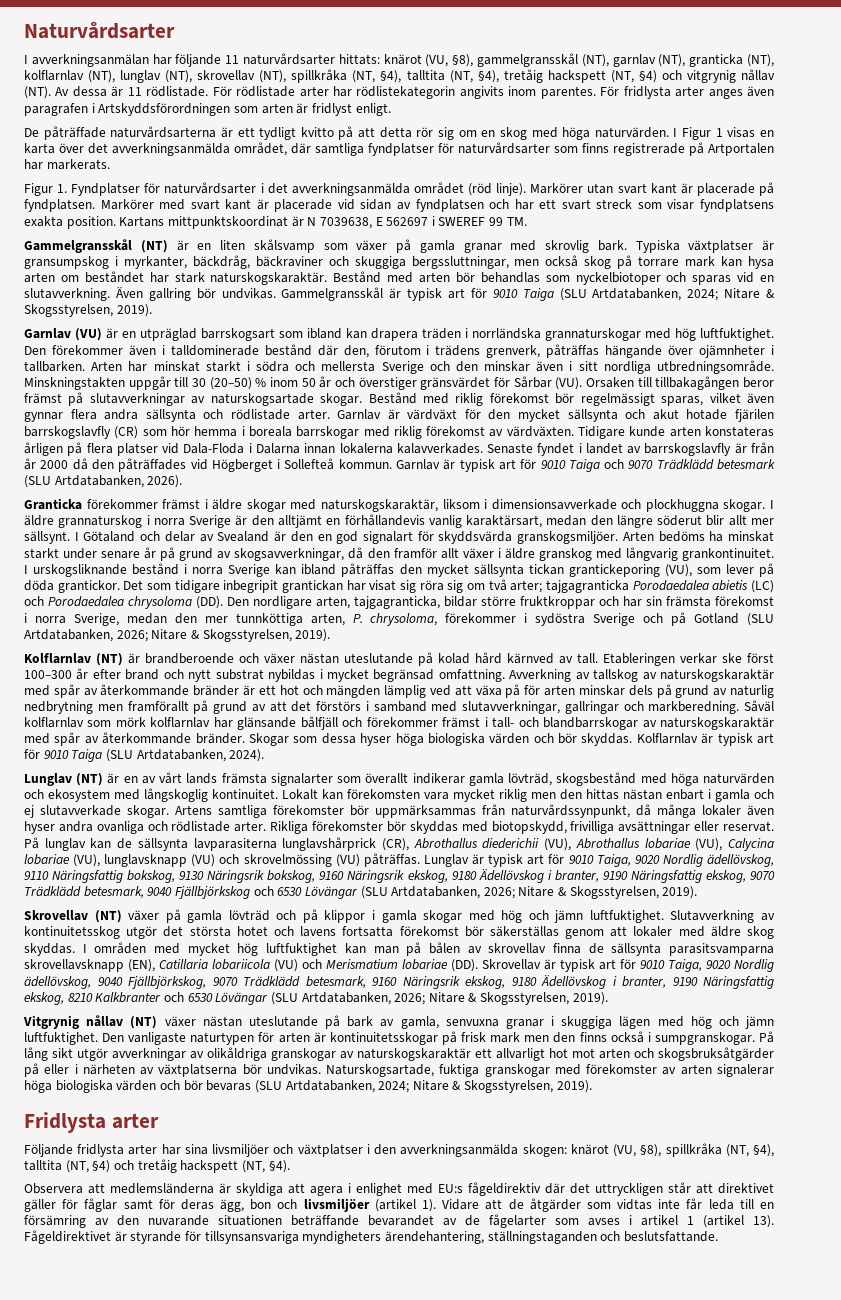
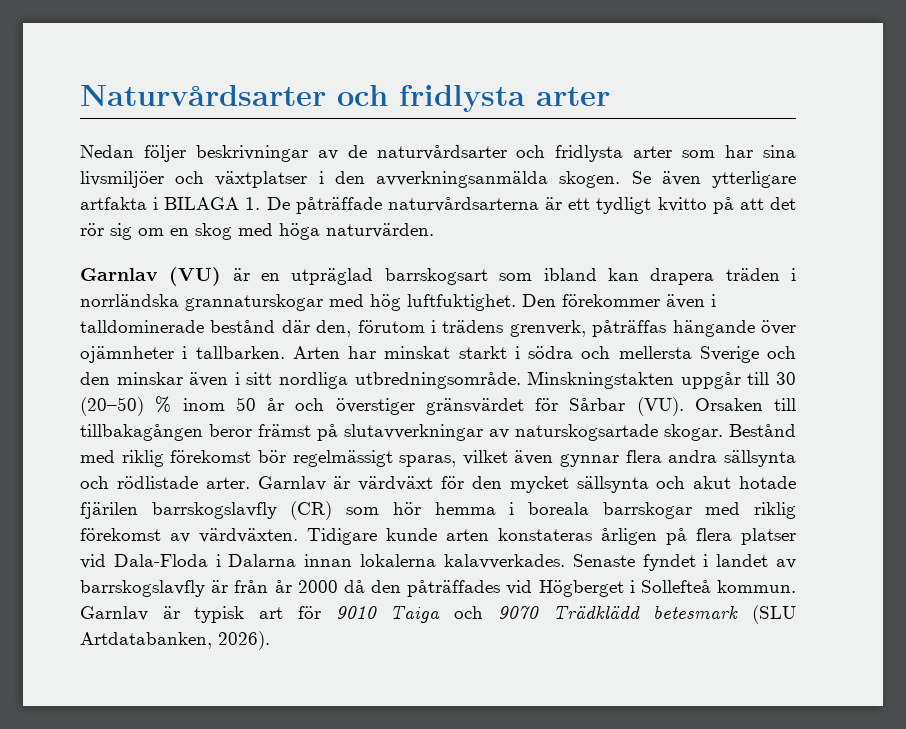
- Naturvårdsarter
- I avverkningsanmälan har följande 11 naturvårdsarter hittats: knärot (VU, §8), gammelgransskål (NT), garnlav (NT), granticka (NT), kolflarnlav (NT), lunglav (NT), skrovellav (NT), spillkråka (NT, §4), talltita (NT, §4), tretåig hackspett (NT, §4) och vitgrynig nållav (NT). Av dessa är 11 rödlistade. För rödlistade arter har rödlistekategorin angivits inom parentes. För fridlysta arter anges även paragrafen i Artskyddsförordningen som arten är fridlyst enligt.
- De påträffade naturvårdsarterna är ett tydligt kvitto på att detta rör sig om en skog med höga naturvärden. I Figur 1 visas en karta över det avverkningsanmälda området, där samtliga fyndplatser för naturvårdsarter som finns registrerade på Artportalen har markerats.
- Figur 1. Fyndplatser för naturvårdsarter i det avverkningsanmälda området (röd linje). Markörer utan svart kant är placerade på fyndplatsen. Markörer med svart kant är placerade vid sidan av fyndplatsen och har ett svart streck som visar fyndplatsens exakta position. Kartans mittpunktskoordinat är N 7039638, E 562697 i SWEREF 99 TM.
- Gammelgransskål (NT) är en liten skålsvamp som växer på gamla granar med skrovlig bark. Typiska växtplatser är gransumpskog i myrkanter, bäckdråg, bäckraviner och skuggiga bergssluttningar, men också skog på torrare mark kan hysa arten om beståndet har stark naturskogskaraktär. Bestånd med arten bör behandlas som nyckelbiotoper och sparas vid en slutavverkning. Även gallring bör undvikas. Gammelgransskål är typisk art för 9010 Taiga (SLU Artdatabanken, 2024; Nitare & Skogsstyrelsen, 2019).
+ Naturvårdsarter och fridlysta arter
+ Nedan följer beskrivningar av de naturvårdsarter och fridlysta arter som har sina livsmiljöer och växtplatser i den avverkningsanmälda skogen. Se även ytterligare artfakta i BILAGA 1. De påträffade naturvårdsarterna är ett tydligt kvitto på att det rör sig om en skog med höga naturvärden.
- Granticka förekommer främst i äldre skogar med naturskogskaraktär, liksom i dimensionsavverkade och plockhuggna skogar. I äldre grannaturskog i norra Sverige är den alltjämt en förhållandevis vanlig karaktärsart, medan den längre söderut blir allt mer sällsynt. I Götaland och delar av Svealand är den en god signalart för skyddsvärda granskogsmiljöer. Arten bedöms ha minskat starkt under senare år på grund av skogsavverkningar, då den framför allt växer i äldre granskog med långvarig grankontinuitet. I urskogsliknande bestånd i norra Sverige kan ibland påträffas den mycket sällsynta tickan grantickeporing (VU), som lever på döda grantickor. Det som tidigare inbegripit grantickan har visat sig röra sig om två arter; tajgagranticka Porodaedalea abietis (LC) och Porodaedalea chrysoloma (DD). Den nordligare arten, tajgagranticka, bildar större fruktkroppar och har sin främsta förekomst i norra Sverige, medan den mer tunnköttiga arten, P. chrysoloma, förekommer i sydöstra Sverige och på Gotland (SLU Artdatabanken, 2026; Nitare & Skogsstyrelsen, 2019).
- Kolflarnlav (NT) är brandberoende och växer nästan uteslutande på kolad hård kärnved av tall. Etableringen verkar ske först 100–300 år efter brand och nytt substrat nybildas i mycket begränsad omfattning. Avverkning av tallskog av naturskogskaraktär med spår av återkommande bränder är ett hot och mängden lämplig ved att växa på för arten minskar dels på grund av naturlig nedbrytning men framförallt på grund av att det förstörs i samband med slutavverkningar, gallringar och markberedning. Såväl kolflarnlav som mörk kolflarnlav har glänsande bålfjäll och förekommer främst i tall- och blandbarrskogar av naturskogskaraktär med spår av återkommande bränder. Skogar som dessa hyser höga biologiska värden och bör skyddas. Kolflarnlav är typisk art för 9010 Taiga (SLU Artdatabanken, 2024).
- Lunglav (NT) är en av vårt lands främsta signalarter som överallt indikerar gamla lövträd, skogsbestånd med höga naturvärden och ekosystem med långskoglig kontinuitet. Lokalt kan förekomsten vara mycket riklig men den hittas nästan enbart i gamla och ej slutavverkade skogar. Artens samtliga förekomster bör uppmärksammas från naturvårdssynpunkt, då många lokaler även hyser andra ovanliga och rödlistade arter. Rikliga förekomster bör skyddas med biotopskydd, frivilliga avsättningar eller reservat. På lunglav kan de sällsynta lavparasiterna lunglavshårprick (CR), Abrothallus diederichii (VU), Abrothallus lobariae (VU), Calycina lobariae (VU), lunglavsknapp (VU) och skrovelmössing (VU) påträffas. Lunglav är typisk art för 9010 Taiga, 9020 Nordlig ädellövskog, 9110 Näringsfattig bokskog, 9130 Näringsrik bokskog, 9160 Näringsrik ekskog, 9180 Ädellövskog i branter, 9190 Näringsfattig ekskog, 9070 Trädklädd betesmark, 9040 Fjällbjörkskog och 6530 Lövängar (SLU Artdatabanken, 2026; Nitare & Skogsstyrelsen, 2019).
- Skrovellav (NT) växer på gamla lövträd och på klippor i gamla skogar med hög och jämn luftfuktighet. Slutavverkning av kontinuitetsskog utgör det största hotet och lavens fortsatta förekomst bör säkerställas genom att lokaler med äldre skog skyddas. I områden med mycket hög luftfuktighet kan man på bålen av skrovellav finna de sällsynta parasitsvamparna skrovellavsknapp (EN), Catillaria lobariicola (VU) och Merismatium lobariae (DD). Skrovellav är typisk art för 9010 Taiga, 9020 Nordlig ädellövskog, 9040 Fjällbjörkskog, 9070 Trädklädd betesmark, 9160 Näringsrik ekskog, 9180 Ädellövskog i branter, 9190 Näringsfattig ekskog, 8210 Kalkbranter och 6530 Lövängar (SLU Artdatabanken, 2026; Nitare & Skogsstyrelsen, 2019).
- Vitgrynig nållav (NT) växer nästan uteslutande på bark av gamla, senvuxna granar i skuggiga lägen med hög och jämn luftfuktighet. Den vanligaste naturtypen för arten är kontinuitetsskogar på frisk mark men den finns också i sumpgranskogar. På lång sikt utgör avverkningar av olikåldriga granskogar av naturskogskaraktär ett allvarligt hot mot arten och skogsbruksåtgärder på eller i närheten av växtplatserna bör undvikas. Naturskogsartade, fuktiga granskogar med förekomster av arten signalerar höga biologiska värden och bör bevaras (SLU Artdatabanken, 2024; Nitare & Skogsstyrelsen, 2019).
- Fridlysta arter
- Följande fridlysta arter har sina livsmiljöer och växtplatser i den avverkningsanmälda skogen: knärot (VU, §8), spillkråka (NT, §4), talltita (NT, §4) och tretåig hackspett (NT, §4).
- Observera att medlemsländerna är skyldiga att agera i enlighet med EU:s fågeldirektiv där det uttryckligen står att direktivet gäller för fåglar samt för deras ägg, bon och livsmiljöer (artikel 1). Vidare att de åtgärder som vidtas inte får leda till en försämring av den nuvarande situationen beträffande bevarandet av de fågelarter som avses i artikel 1 (artikel 13). Fågeldirektivet är styrande för tillsynsansvariga myndigheters ärendehantering, ställningstaganden och beslutsfattande.

